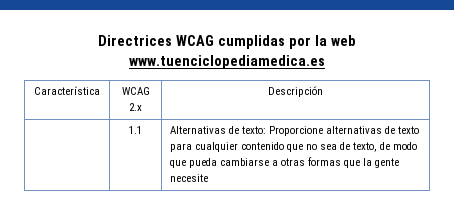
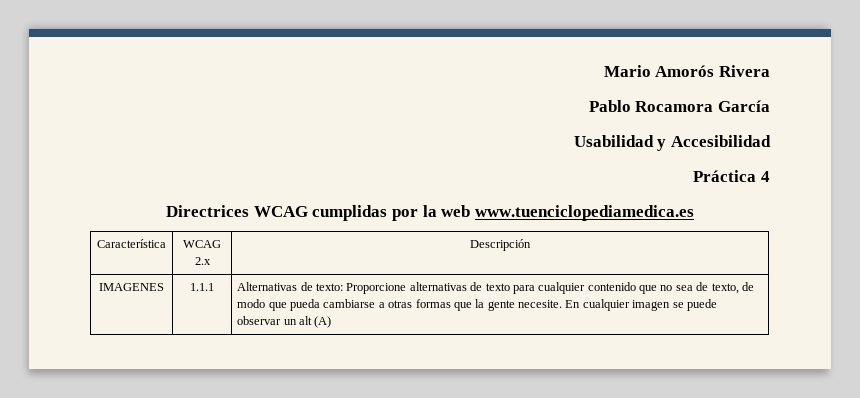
+ Mario Amorós Rivera
+ Pablo Rocamora García
+ Usabilidad y Accesibilidad
+ Práctica 4
- | 1.1 | Alternativas de texto: Proporcione alternativas de texto para cualquier contenido que no sea de texto, de modo que pueda cambiarse a otras formas que la gente necesite
+ IMAGENES | 1.1.1 | Alternativas de texto: Proporcione alternativas de texto para cualquier contenido que no sea de texto, de modo que pueda cambiarse a otras formas que la gente necesite. En cualquier imagen se puede observar un alt (A)

